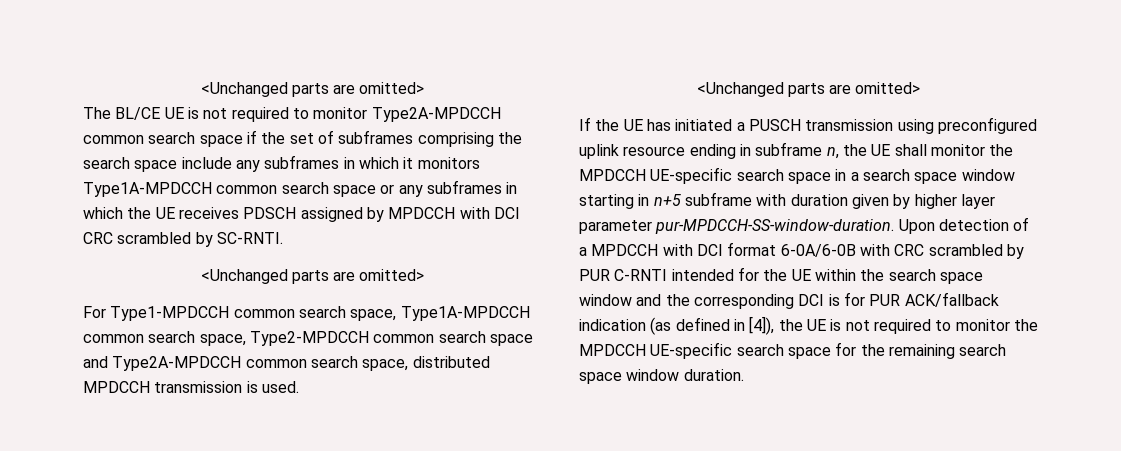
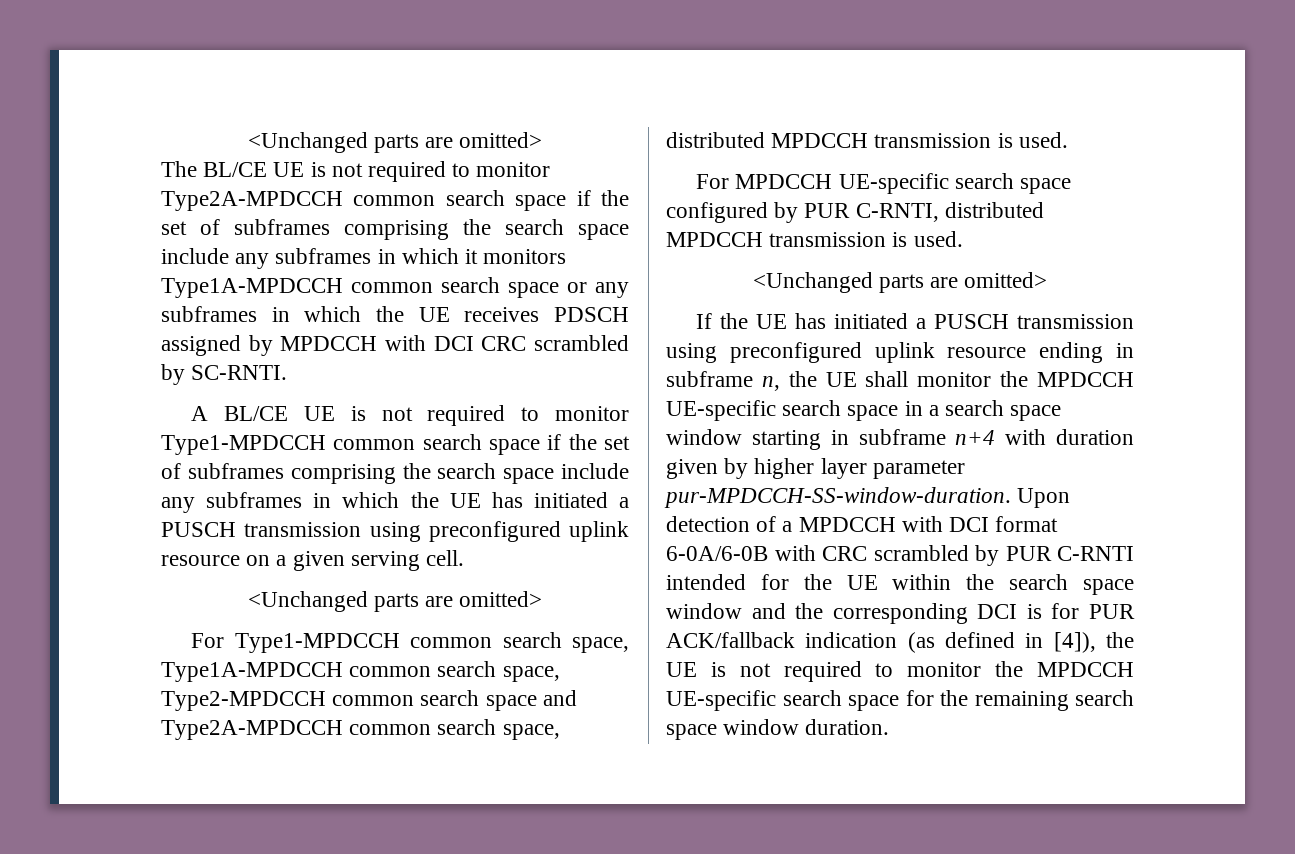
+ A BL/CE UE is not required to monitor Type1-MPDCCH common search space if the set of subframes comprising the search space include any subframes in which the UE has initiated a PUSCH transmission using preconfigured uplink resource on a given serving cell.
+ For MPDCCH UE-specific search space configured by PUR C-RNTI, distributed MPDCCH transmission is used.
- If the UE has initiated a PUSCH transmission using preconfigured uplink resource ending in subframe n, the UE shall monitor the MPDCCH UE-specific search space in a search space window starting in n+5 subframe with duration given by higher layer parameter pur-MPDCCH-SS-window-duration.
+ If the UE has initiated a PUSCH transmission using preconfigured uplink resource ending in subframe n, the UE shall monitor the MPDCCH UE-specific search space in a search space window starting in subframe n+4 with duration given by higher layer parameter pur-MPDCCH-SS-window-duration.

